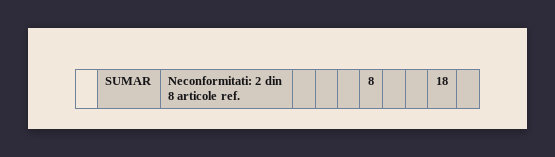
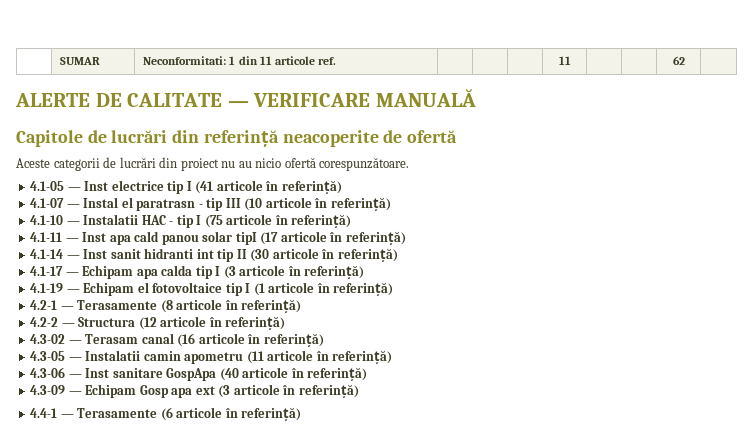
- | SUMAR | Neconformitati: 2 din 8 articole ref. | | | | 8 | | | 18 |
+ | SUMAR | Neconformitati: 1 din 11 articole ref. | | | | 11 | | | 62 |
+ ALERTE DE CALITATE — VERIFICARE MANUALĂ
+ Capitole de lucrări din referință neacoperite de ofertă
+ Aceste categorii de lucrări din proiect nu au nicio ofertă corespunzătoare.
+ 4.1-05 — Inst electrice tip I (41 articole în referință)
+ 4.1-07 — Instal el paratrasn - tip III (10 articole în referință)
+ 4.1-10 — Instalatii HAC - tip I (75 articole în referință)
+ 4.1-11 — Inst apa cald panou solar tipI (17 articole în referință)
+ 4.1-14 — Inst sanit hidranti int tip II (30 articole în referință)
+ 4.1-17 — Echipam apa calda tip I (3 articole în referință)
+ 4.1-19 — Echipam el fotovoltaice tip I (1 articole în referință)
+ 4.2-1 — Terasamente (8 articole în referință)
+ 4.2-2 — Structura (12 articole în referință)
+ 4.3-02 — Terasam canal (16 articole în referință)
+ 4.3-05 — Instalatii camin apometru (11 articole în referință)
+ 4.3-06 — Inst sanitare GospApa (40 articole în referință)
+ 4.3-09 — Echipam Gosp apa ext (3 articole în referință)
+ 4.4-1 — Terasamente (6 articole în referință)

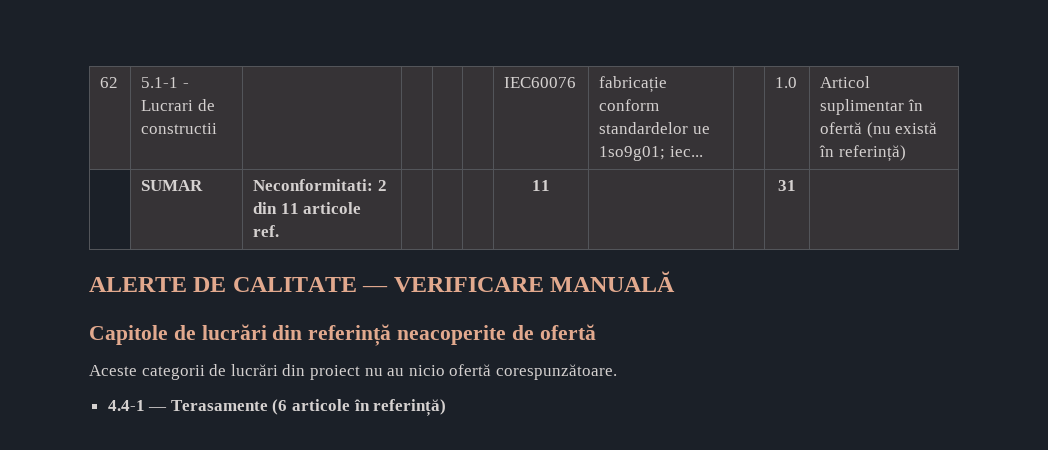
+ 62 | 5.1-1 - Lucrari de constructii | | | | | IEC60076 | fabricație conform standardelor ue 1so9g01; iec... | | 1.0 | Articol suplimentar în ofertă (nu există în referință)
- | SUMAR | Neconformitati: 1 din 11 articole ref. | | | | 11 | | | 62 |
+ | SUMAR | Neconformitati: 2 din 11 articole ref. | | | | 11 | | | 31 |
- 4.1-05 — Inst electrice tip I (41 articole în referință)
- 4.1-07 — Instal el paratrasn - tip III (10 articole în referință)
- 4.1-10 — Instalatii HAC - tip I (75 articole în referință)
- 4.1-11 — Inst apa cald panou solar tipI (17 articole în referință)
- 4.1-14 — Inst sanit hidranti int tip II (30 articole în referință)
- 4.1-17 — Echipam apa calda tip I (3 articole în referință)
- 4.1-19 — Echipam el fotovoltaice tip I (1 articole în referință)
- 4.2-1 — Terasamente (8 articole în referință)
- 4.2-2 — Structura (12 articole în referință)
- 4.3-02 — Terasam canal (16 articole în referință)
- 4.3-05 — Instalatii camin apometru (11 articole în referință)
- 4.3-06 — Inst sanitare GospApa (40 articole în referință)
- 4.3-09 — Echipam Gosp apa ext (3 articole în referință)

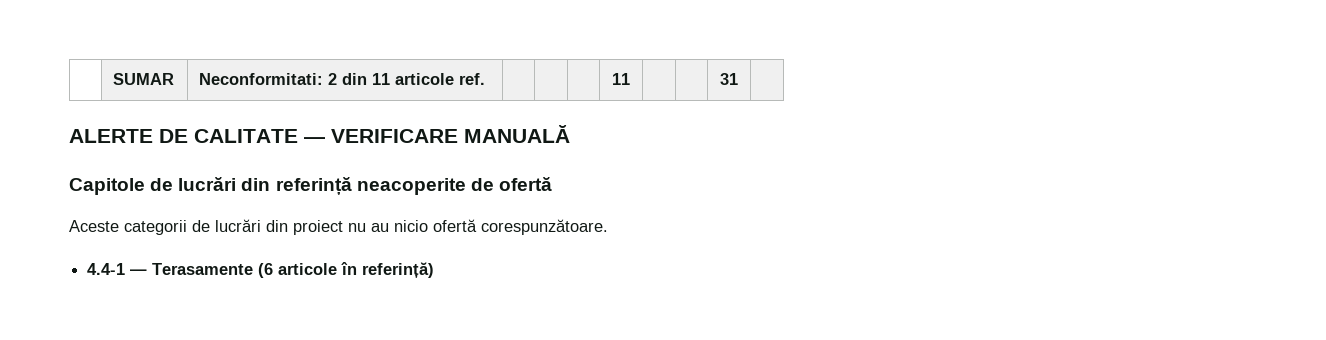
- 62 | 5.1-1 - Lucrari de constructii | | | | | IEC60076 | fabricație conform standardelor ue 1so9g01; iec... | | 1.0 | Articol suplimentar în ofertă (nu există în referință)

